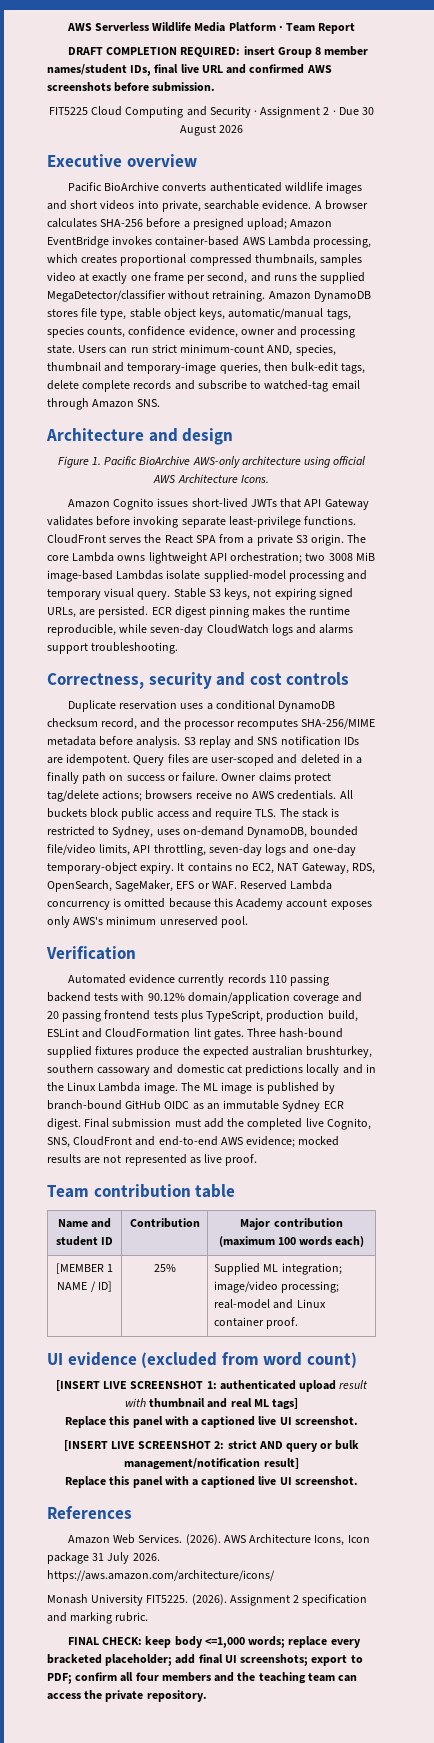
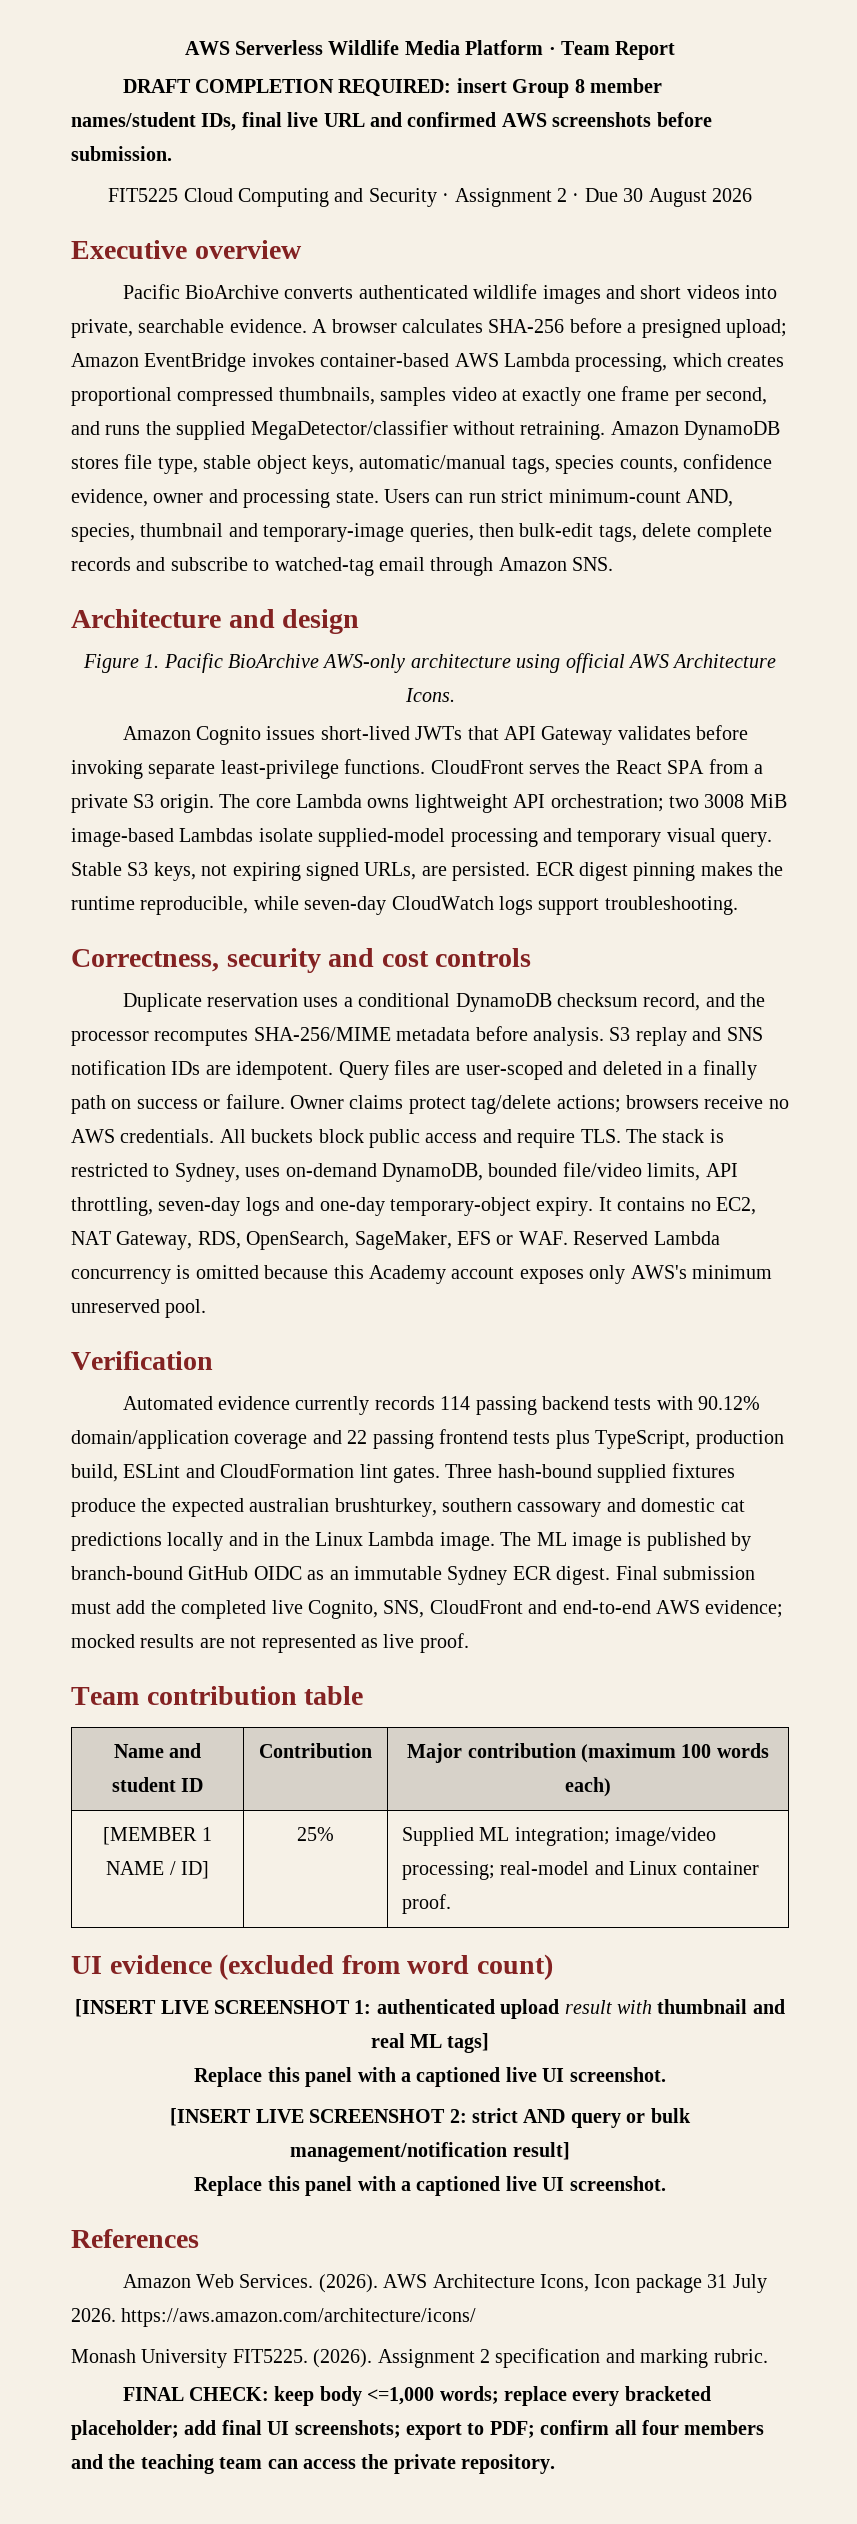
- ECR digest pinning makes the runtime reproducible, while seven-day CloudWatch logs and alarms support troubleshooting.
+ ECR digest pinning makes the runtime reproducible, while seven-day CloudWatch logs support troubleshooting.
- Automated evidence currently records 110 passing backend tests with 90.12% domain/application coverage and 20 passing frontend tests plus TypeScript, production build, ESLint and CloudFormation lint gates.
+ Automated evidence currently records 114 passing backend tests with 90.12% domain/application coverage and 22 passing frontend tests plus TypeScript, production build, ESLint and CloudFormation lint gates.

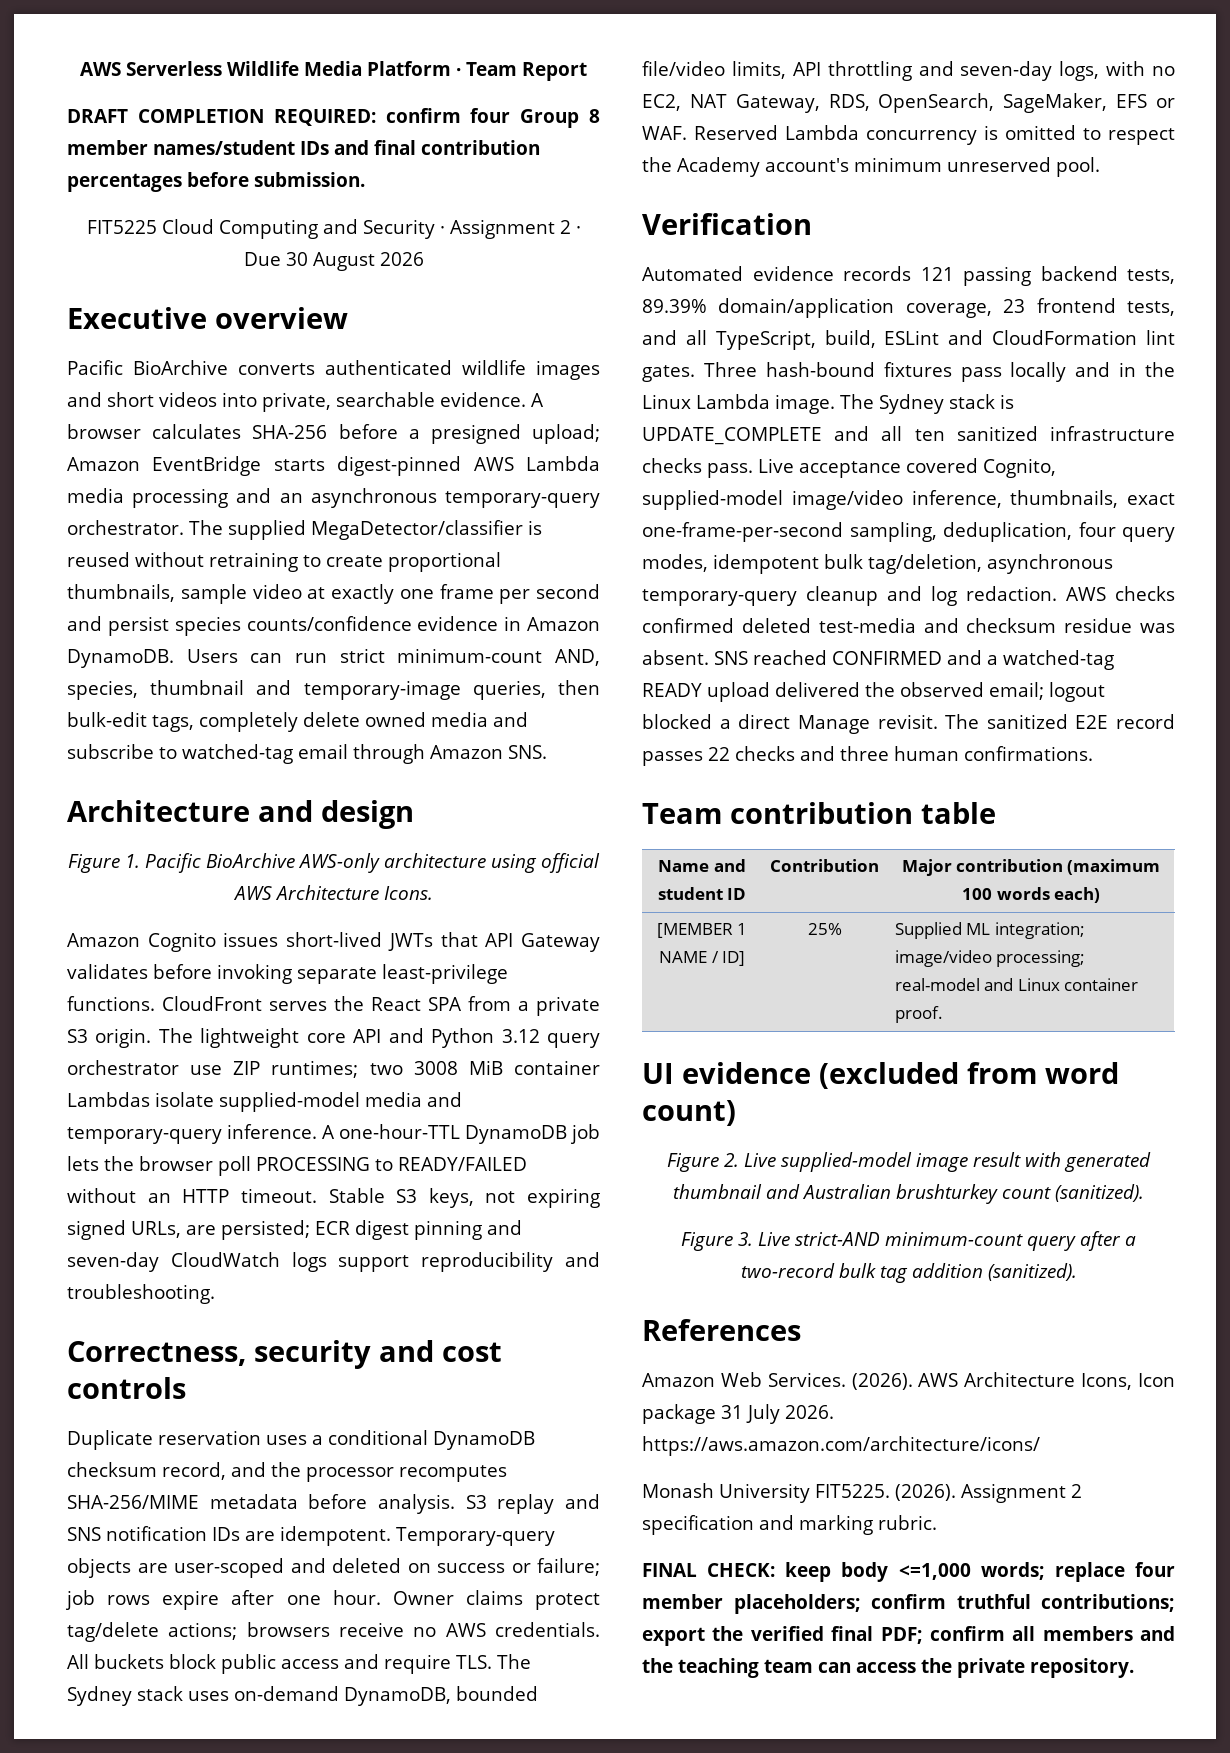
- DRAFT COMPLETION REQUIRED: insert Group 8 member names/student IDs, final live URL and confirmed AWS screenshots before submission.
+ DRAFT COMPLETION REQUIRED: confirm four Group 8 member names/student IDs and final contribution percentages before submission.
- A browser calculates SHA-256 before a presigned upload; Amazon EventBridge invokes container-based AWS Lambda processing, which creates proportional compressed thumbnails, samples video at exactly one frame per second, and runs the supplied MegaDetector/classifier without retraining. Amazon DynamoDB stores file type, stable object keys, automatic/manual tags, species counts, confidence evidence, owner and processing state.
+ A browser calculates SHA-256 before a presigned upload; Amazon EventBridge starts digest-pinned AWS Lambda media processing and an asynchronous temporary-query orchestrator. The supplied MegaDetector/classifier is reused without retraining to create proportional thumbnails, sample video at exactly one frame per second and persist species counts/confidence evidence in Amazon DynamoDB.
- Users can run strict minimum-count AND, species, thumbnail and temporary-image queries, then bulk-edit tags, delete complete records and subscribe to watched-tag email through Amazon SNS.
+ Users can run strict minimum-count AND, species, thumbnail and temporary-image queries, then bulk-edit tags, completely delete owned media and subscribe to watched-tag email through Amazon SNS.
- The core Lambda owns lightweight API orchestration; two 3008 MiB image-based Lambdas isolate supplied-model processing and temporary visual query.
+ The lightweight core API and Python 3.12 query orchestrator use ZIP runtimes; two 3008 MiB container Lambdas isolate supplied-model media and temporary-query inference. A one-hour-TTL DynamoDB job lets the browser poll PROCESSING to READY/FAILED without an HTTP timeout.
- Stable S3 keys, not expiring signed URLs, are persisted. ECR digest pinning makes the runtime reproducible, while seven-day CloudWatch logs support troubleshooting.
+ Stable S3 keys, not expiring signed URLs, are persisted; ECR digest pinning and seven-day CloudWatch logs support reproducibility and troubleshooting.
- Query files are user-scoped and deleted in a finally path on success or failure.
+ Temporary-query objects are user-scoped and deleted on success or failure; job rows expire after one hour.
- All buckets block public access and require TLS. The stack is restricted to Sydney, uses on-demand DynamoDB, bounded file/video limits, API throttling, seven-day logs and one-day temporary-object expiry. It contains no EC2, NAT Gateway, RDS, OpenSearch, SageMaker, EFS or WAF. Reserved Lambda concurrency is omitted because this Academy account exposes only AWS's minimum unreserved pool.
+ All buckets block public access and require TLS. The Sydney stack uses on-demand DynamoDB, bounded file/video limits, API throttling and seven-day logs, with no EC2, NAT Gateway, RDS, OpenSearch, SageMaker, EFS or WAF. Reserved Lambda concurrency is omitted to respect the Academy account's minimum unreserved pool.
- Automated evidence currently records 114 passing backend tests with 90.12% domain/application coverage and 22 passing frontend tests plus TypeScript, production build, ESLint and CloudFormation lint gates.
+ Automated evidence records 121 passing backend tests, 89.39% domain/application coverage, 23 frontend tests, and all TypeScript, build, ESLint and CloudFormation lint gates.
- Three hash-bound supplied fixtures produce the expected australian brushturkey, southern cassowary and domestic cat predictions locally and in the Linux Lambda image.
+ Three hash-bound fixtures pass locally and in the Linux Lambda image.
- The ML image is published by branch-bound GitHub OIDC as an immutable Sydney ECR digest. Final submission must add the completed live Cognito, SNS, CloudFront and end-to-end AWS evidence; mocked results are not represented as live proof.
+ The Sydney stack is UPDATE_COMPLETE and all ten sanitized infrastructure checks pass. Live acceptance covered Cognito, supplied-model image/video inference, thumbnails, exact one-frame-per-second sampling, deduplication, four query modes, idempotent bulk tag/deletion, asynchronous temporary-query cleanup and log redaction. AWS checks confirmed deleted test-media and checksum residue was absent. SNS reached CONFIRMED and a watched-tag READY upload delivered the observed email; logout blocked a direct Manage revisit. The sanitized E2E record passes 22 checks and three human confirmations.
- [INSERT LIVE SCREENSHOT 1: authenticated upload result with thumbnail and real ML tags]
- Replace this panel with a captioned live UI screenshot.
- [INSERT LIVE SCREENSHOT 2: strict AND query or bulk management/notification result]
- Replace this panel with a captioned live UI screenshot.
+ Figure 2. Live supplied-model image result with generated thumbnail and Australian brushturkey count (sanitized).
+ Figure 3. Live strict-AND minimum-count query after a two-record bulk tag addition (sanitized).
- FINAL CHECK: keep body <=1,000 words; replace every bracketed placeholder; add final UI screenshots; export to PDF; confirm all four members and the teaching team can access the private repository.
+ FINAL CHECK: keep body <=1,000 words; replace four member placeholders; confirm truthful contributions; export the verified final PDF; confirm all members and the teaching team can access the private repository.

